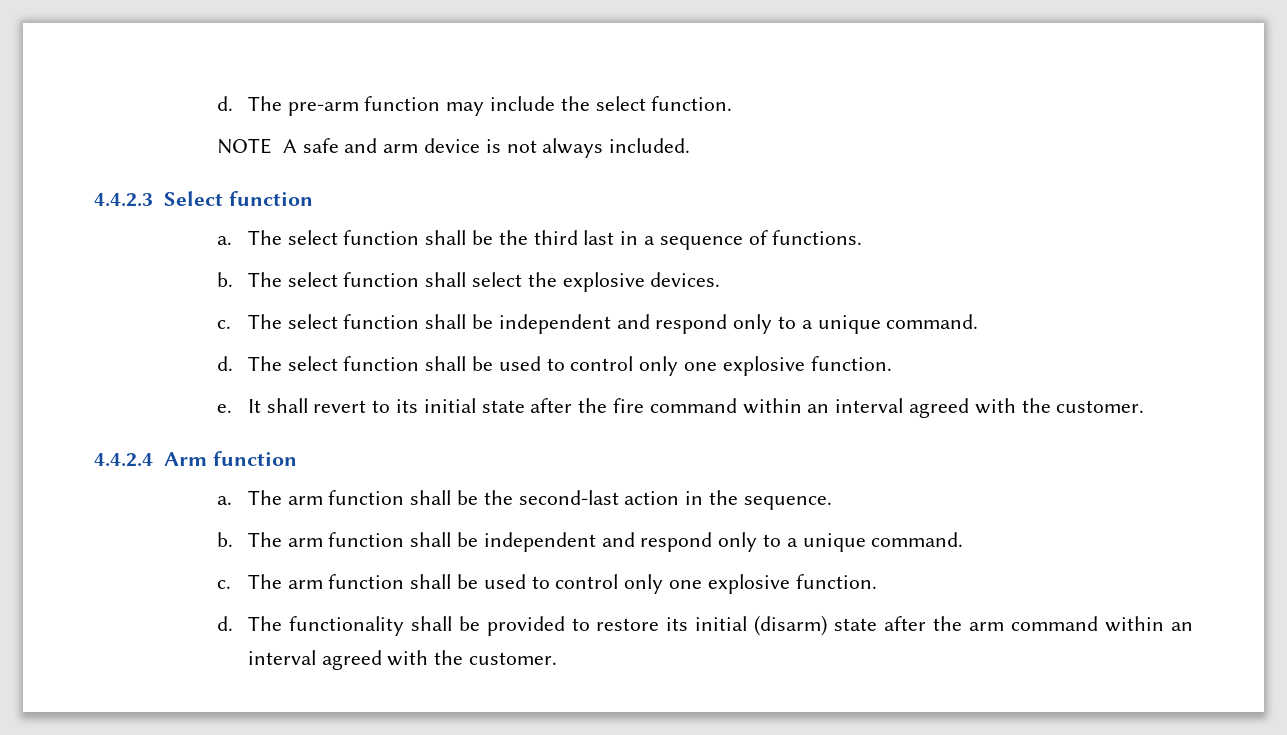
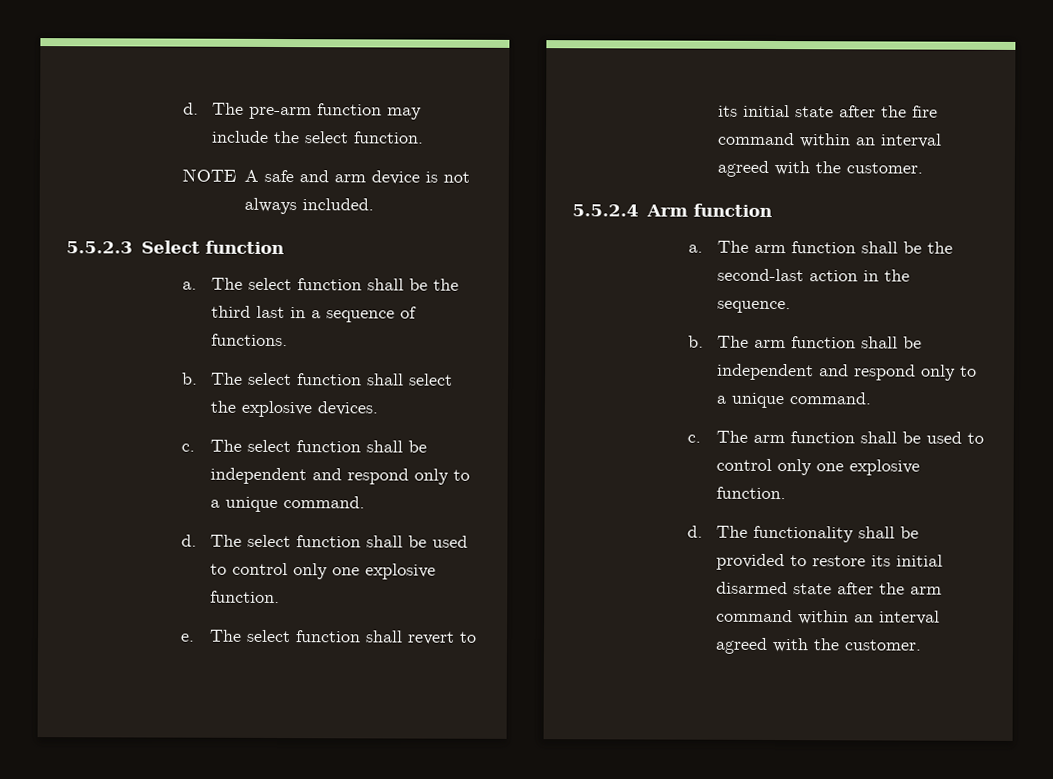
- 4.4.2.3 Select function
+ 5.5.2.3 Select function
- It shall revert to its initial state after the fire command within an interval agreed with the customer.
+ The select function shall revert to its initial state after the fire command within an interval agreed with the customer.
- 4.4.2.4 Arm function
+ 5.5.2.4 Arm function
- The functionality shall be provided to restore its initial (disarm) state after the arm command within an interval agreed with the customer.
+ The functionality shall be provided to restore its initial disarmed state after the arm command within an interval agreed with the customer.

